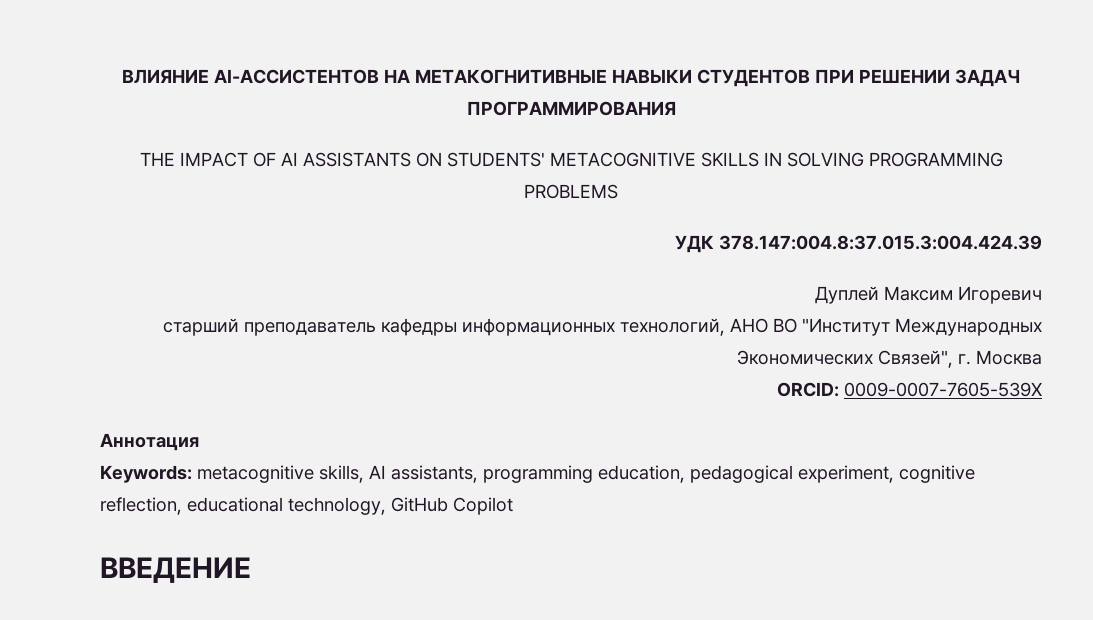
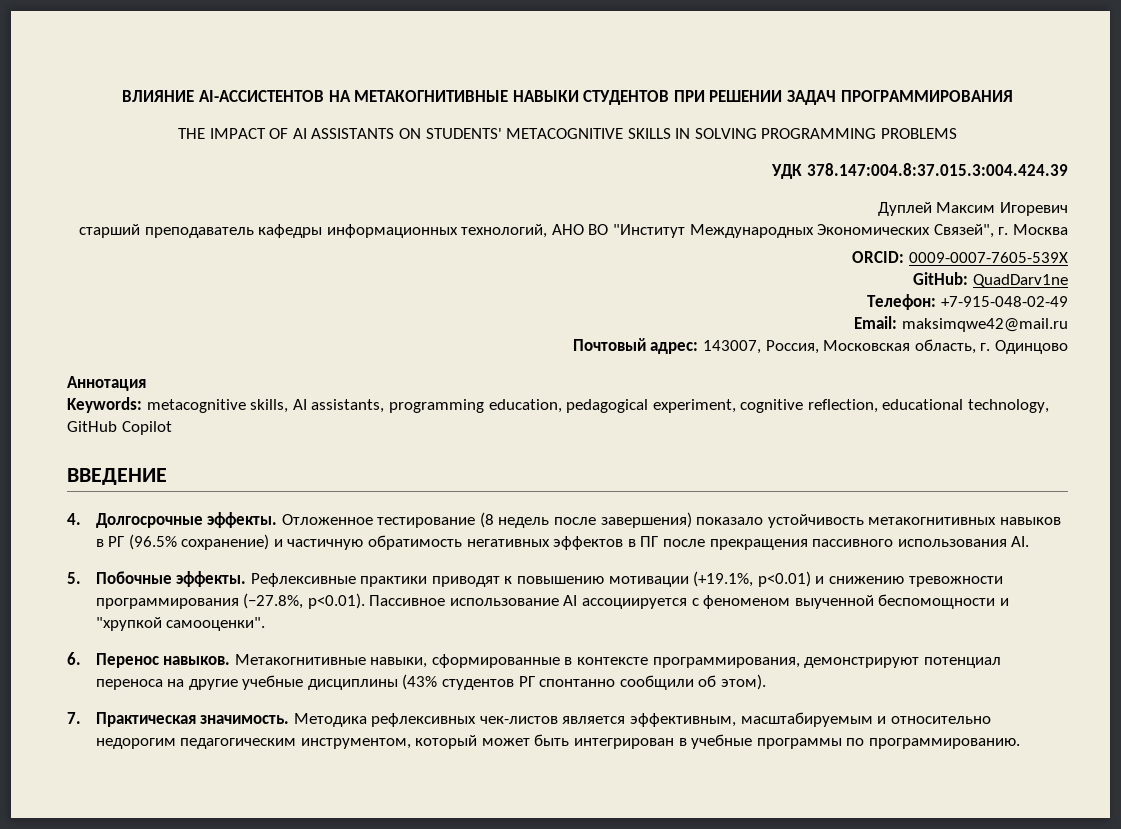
+ GitHub: QuadDarv1ne
+ Телефон: +7-915-048-02-49
+ Email: maksimqwe42@mail.ru
+ Почтовый адрес: 143007, Россия, Московская область, г. Одинцово
+ 4. Долгосрочные эффекты. Отложенное тестирование (8 недель после завершения) показало устойчивость метакогнитивных навыков в РГ (96.5% сохранение) и частичную обратимость негативных эффектов в ПГ после прекращения пассивного использования AI.
+ 5. Побочные эффекты. Рефлексивные практики приводят к повышению мотивации (+19.1%, p<0.01) и снижению тревожности программирования (−27.8%, p<0.01). Пассивное использование AI ассоциируется с феноменом выученной беспомощности и "хрупкой самооценки".
+ 6. Перенос навыков. Метакогнитивные навыки, сформированные в контексте программирования, демонстрируют потенциал переноса на другие учебные дисциплины (43% студентов РГ спонтанно сообщили об этом).
+ 7. Практическая значимость. Методика рефлексивных чек-листов является эффективным, масштабируемым и относительно недорогим педагогическим инструментом, который может быть интегрирован в учебные программы по программированию.

